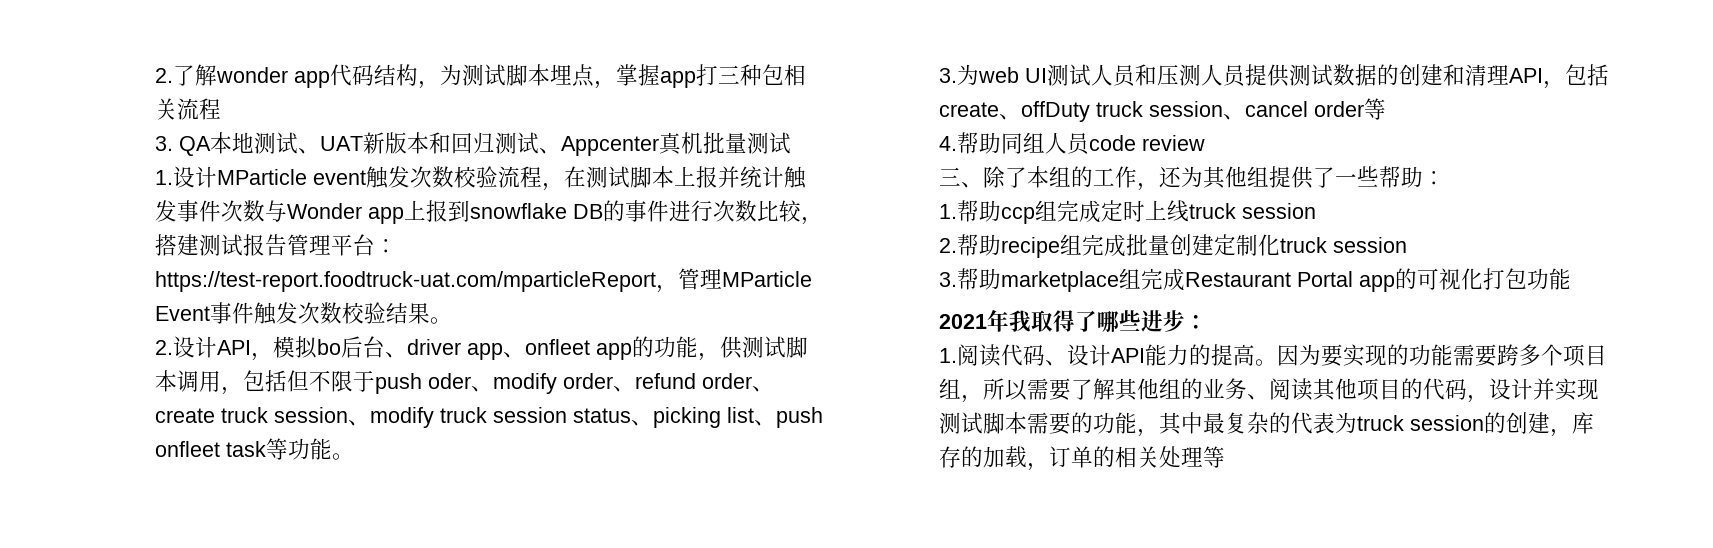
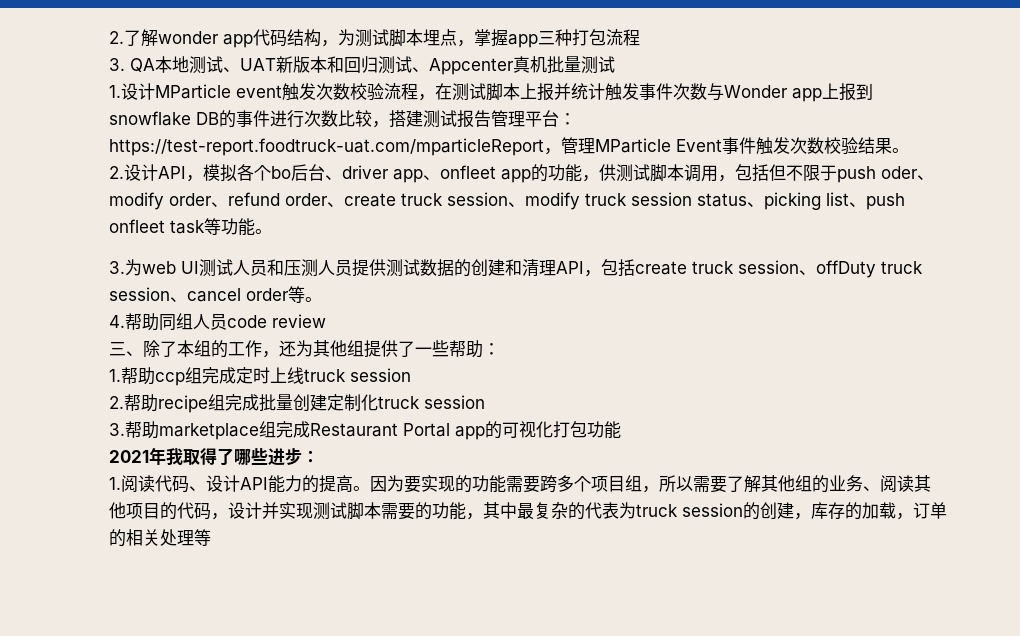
- 2.了解wonder app代码结构，为测试脚本埋点，掌握app打三种包相关流程
+ 2.了解wonder app代码结构，为测试脚本埋点，掌握app三种打包流程
- 2.设计API，模拟bo后台、driver app、onfleet app的功能，供测试脚本调用，包括但不限于push oder、modify order、refund order、create truck session、modify truck session status、picking list、push onfleet task等功能。
+ 2.设计API，模拟各个bo后台、driver app、onfleet app的功能，供测试脚本调用，包括但不限于push oder、modify order、refund order、create truck session、modify truck session status、picking list、push onfleet task等功能。
- 3.为web UI测试人员和压测人员提供测试数据的创建和清理API，包括create、offDuty truck session、cancel order等
+ 3.为web UI测试人员和压测人员提供测试数据的创建和清理API，包括create truck session、offDuty truck session、cancel order等。

